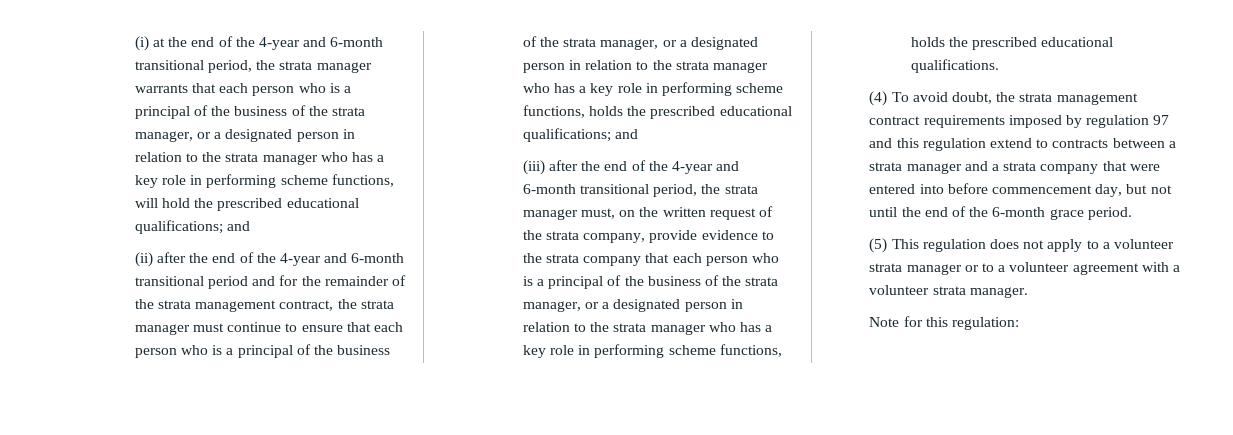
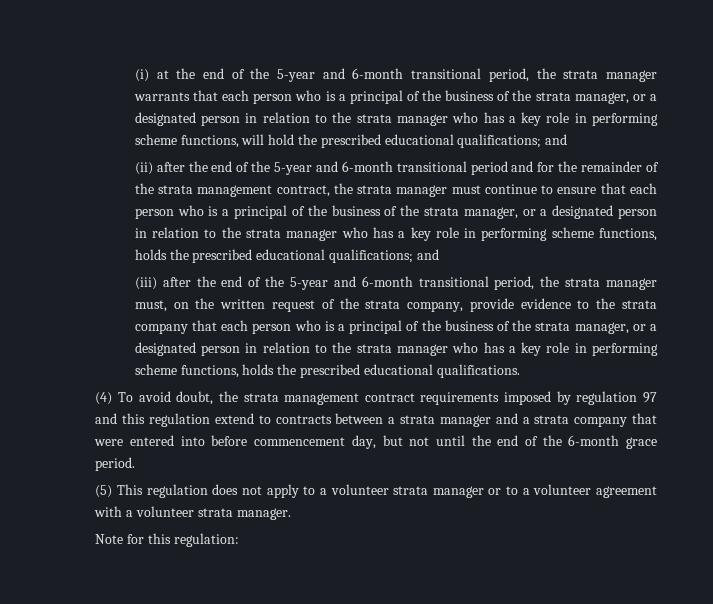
- (i) at the end of the 4-year and 6-month transitional period, the strata manager warrants that each person who is a principal of the business of the strata manager, or a designated person in relation to the strata manager who has a key role in performing scheme functions, will hold the prescribed educational qualifications; and
+ (i) at the end of the 5-year and 6-month transitional period, the strata manager warrants that each person who is a principal of the business of the strata manager, or a designated person in relation to the strata manager who has a key role in performing scheme functions, will hold the prescribed educational qualifications; and
- (ii) after the end of the 4-year and 6-month transitional period and for the remainder of the strata management contract, the strata manager must continue to ensure that each person who is a principal of the business of the strata manager, or a designated person in relation to the strata manager who has a key role in performing scheme functions, holds the prescribed educational qualifications;
+ (ii) after the end of the 5-year and 6-month transitional period and for the remainder of the strata management contract, the strata manager must continue to ensure that each person who is a principal of the business of the strata manager, or a designated person in relation to the strata manager who has a key role in performing scheme functions, holds the prescribed educational qualifications;
- (iii) after the end of the 4-year and 6-month transitional period, the strata manager must, on the written request of the strata company, provide evidence to the strata company that each person who is a principal of the business of the strata manager, or a designated person in relation to the strata manager who has a key role in performing scheme functions, holds the prescribed educational qualifications.
+ (iii) after the end of the 5-year and 6-month transitional period, the strata manager must, on the written request of the strata company, provide evidence to the strata company that each person who is a principal of the business of the strata manager, or a designated person in relation to the strata manager who has a key role in performing scheme functions, holds the prescribed educational qualifications.

